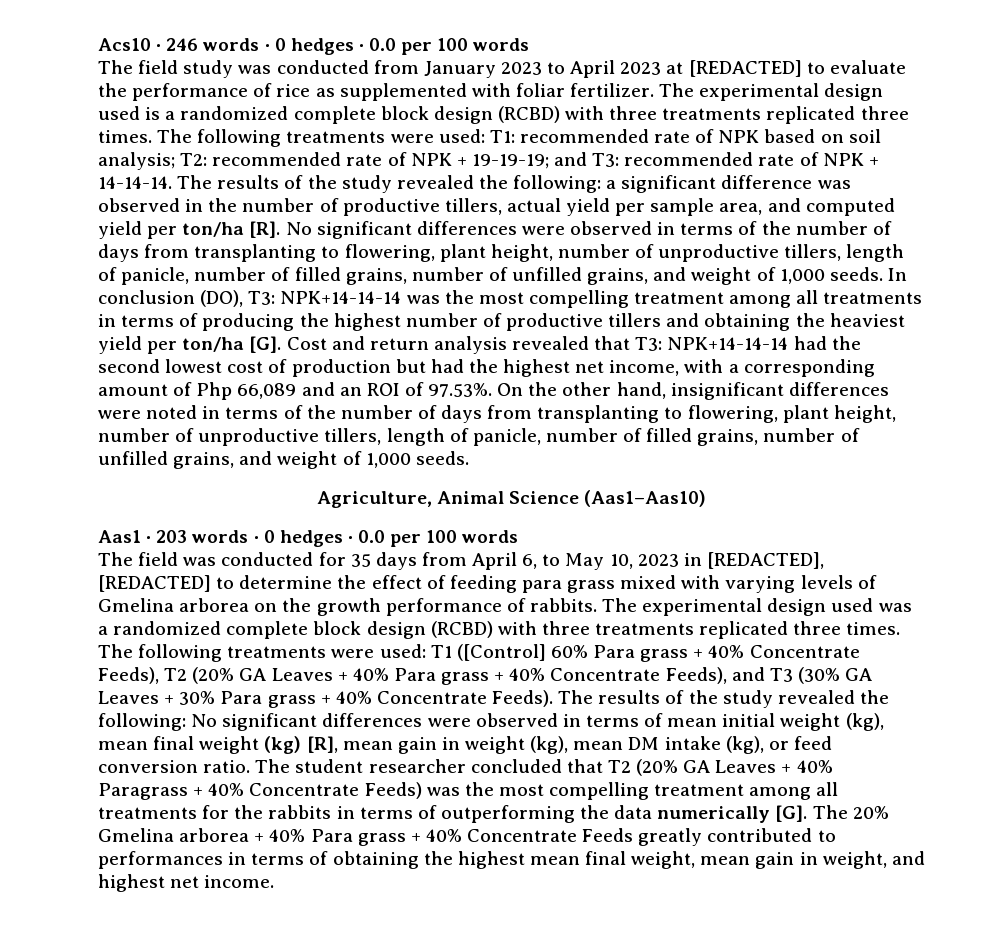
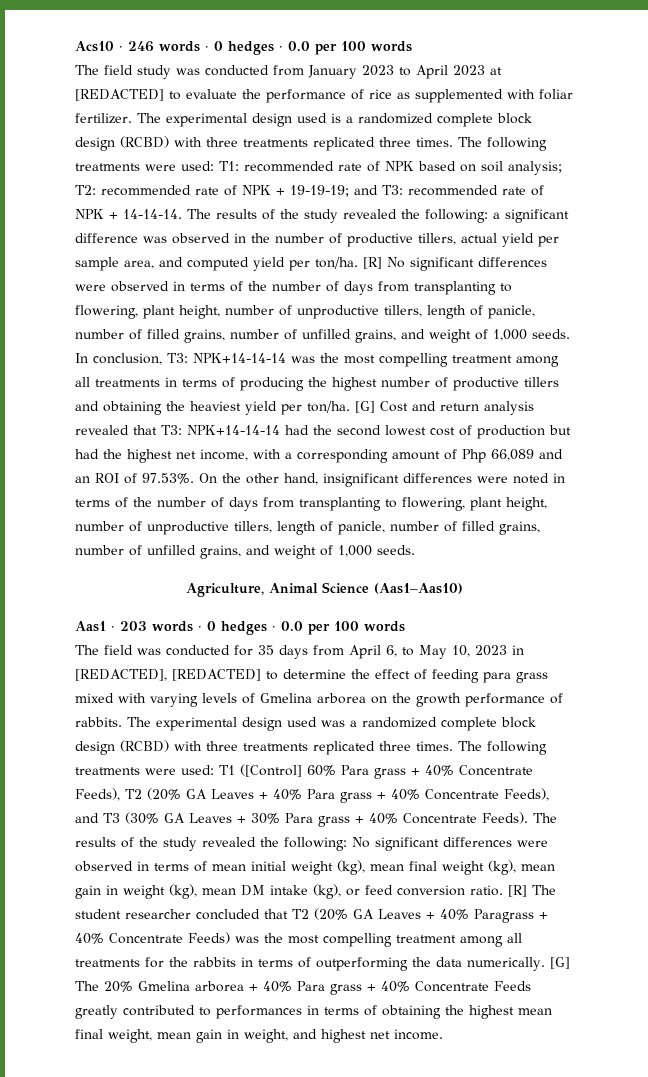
- a significant difference was observed in the number of productive tillers, actual yield per sample area, and computed yield per ton/ha [R]. No significant differences were observed in terms of the number of days from transplanting to flowering, plant height, number of unproductive tillers, length of panicle, number of filled grains, number of unfilled grains, and weight of 1,000 seeds.
+ a significant difference was observed in the number of productive tillers, actual yield per sample area, and computed yield per ton/ha. [R] No significant differences were observed in terms of the number of days from transplanting to flowering, plant height, number of unproductive tillers, length of panicle, number of filled grains, number of unfilled grains, and weight of 1,000 seeds.
- In conclusion (DO), T3:
+ In conclusion, T3:
- NPK+14-14-14 was the most compelling treatment among all treatments in terms of producing the highest number of productive tillers and obtaining the heaviest yield per ton/ha [G]. Cost and return analysis revealed that T3:
+ NPK+14-14-14 was the most compelling treatment among all treatments in terms of producing the highest number of productive tillers and obtaining the heaviest yield per ton/ha. [G] Cost and return analysis revealed that T3:
- The results of the study revealed the following: No significant differences were observed in terms of mean initial weight (kg), mean final weight (kg) [R], mean gain in weight (kg), mean DM intake (kg), or feed conversion ratio.
+ The results of the study revealed the following: No significant differences were observed in terms of mean initial weight (kg), mean final weight (kg), mean gain in weight (kg), mean DM intake (kg), or feed conversion ratio.
- The student researcher concluded that T2 (20% GA Leaves + 40% Paragrass + 40% Concentrate Feeds) was the most compelling treatment among all treatments for the rabbits in terms of outperforming the data numerically [G]. The 20% Gmelina arborea + 40% Para grass + 40% Concentrate Feeds greatly contributed to performances in terms of obtaining the highest mean final weight, mean gain in weight, and highest net income.
+ [R] The student researcher concluded that T2 (20% GA Leaves + 40% Paragrass + 40% Concentrate Feeds) was the most compelling treatment among all treatments for the rabbits in terms of outperforming the data numerically. [G] The 20% Gmelina arborea + 40% Para grass + 40% Concentrate Feeds greatly contributed to performances in terms of obtaining the highest mean final weight, mean gain in weight, and highest net income.

